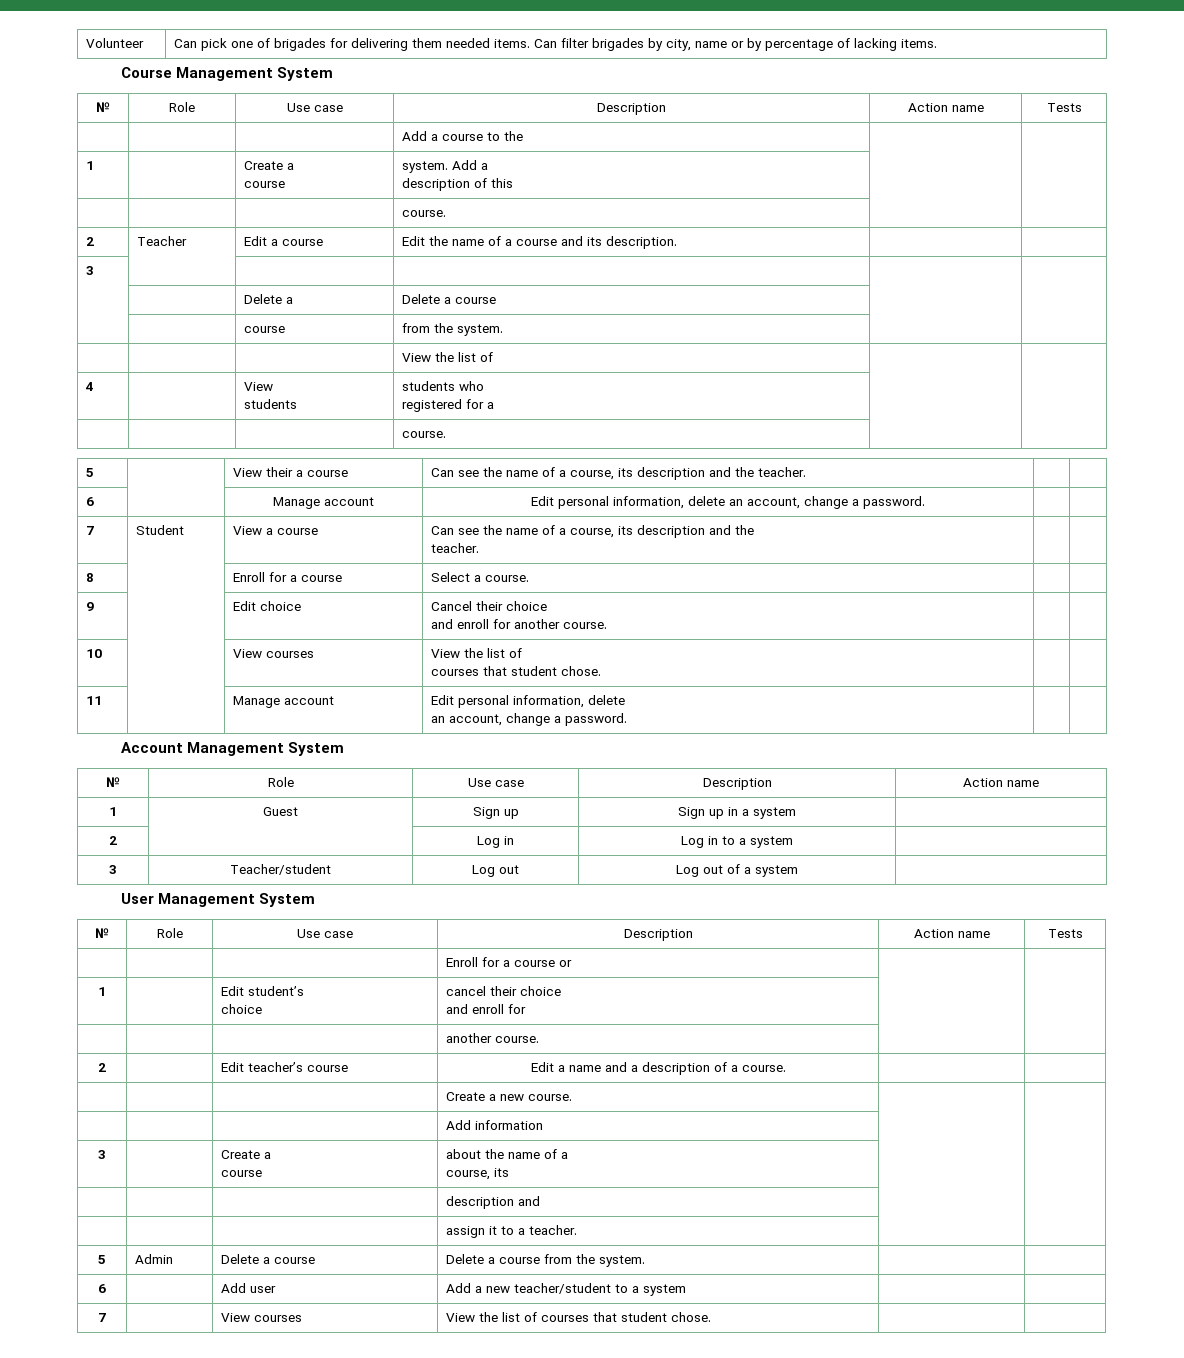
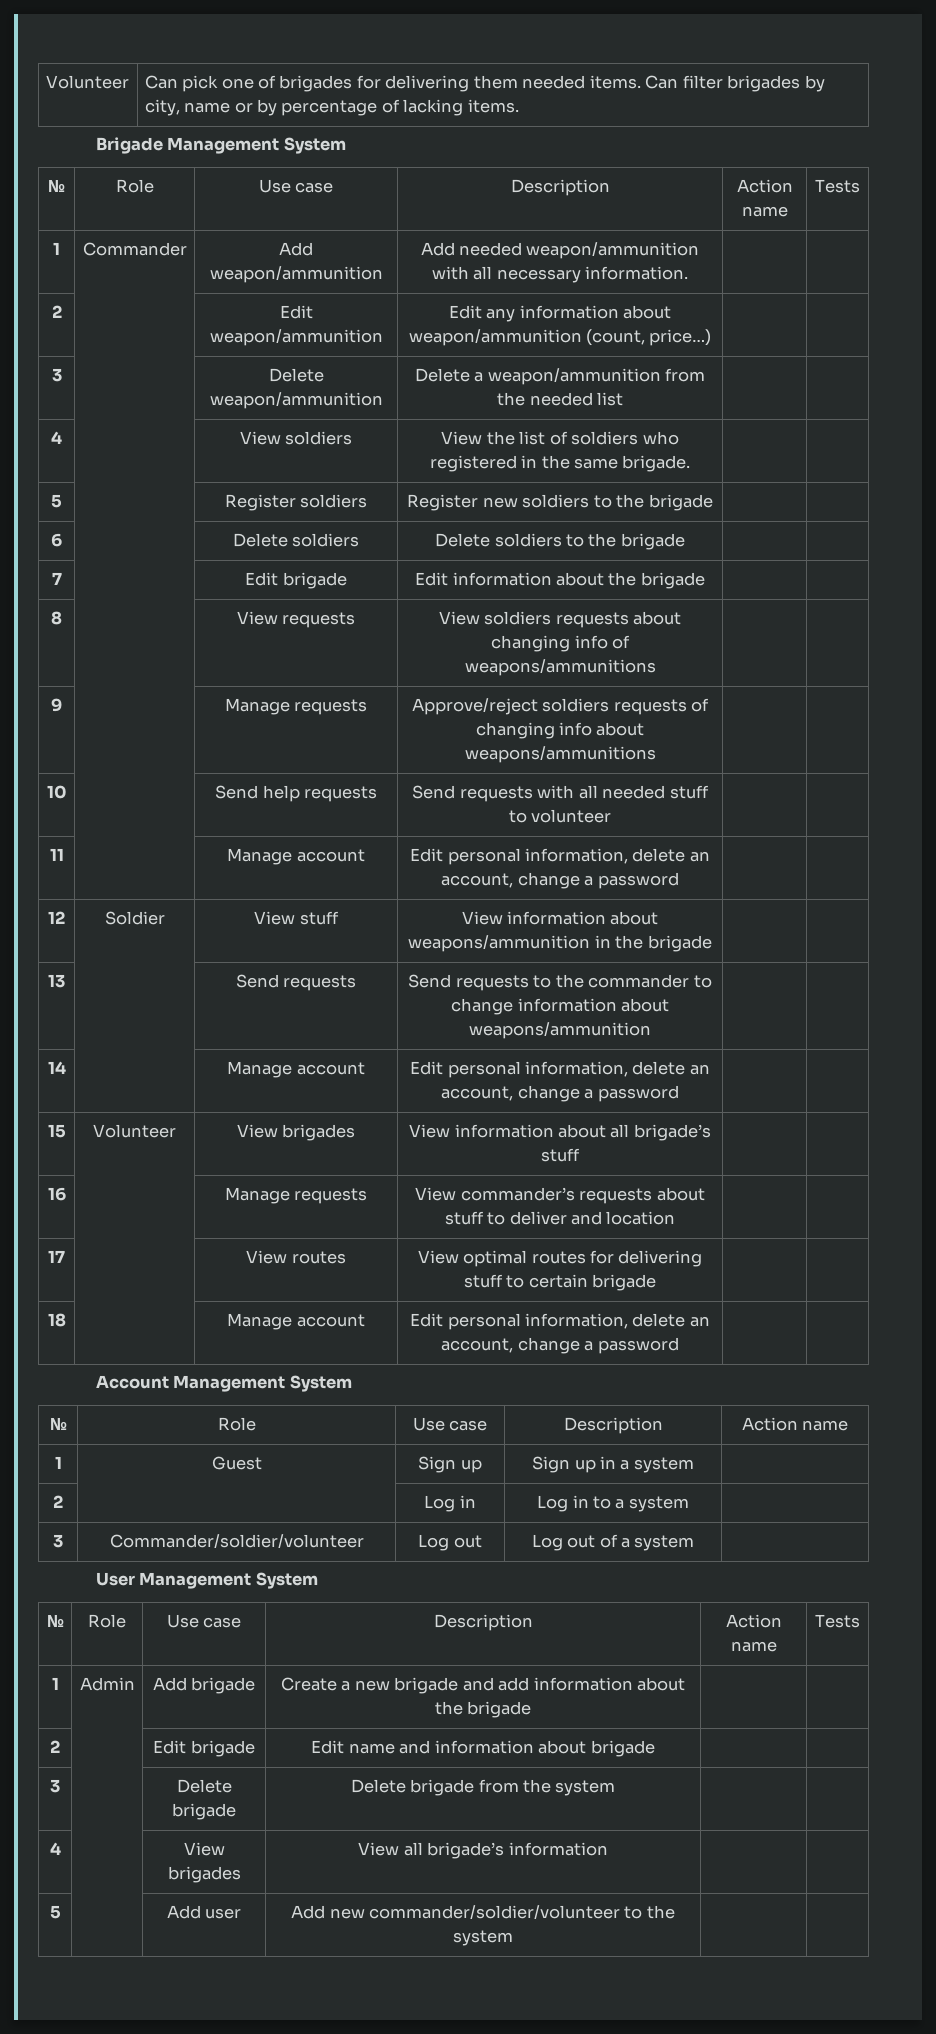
- Course Management System
+ Brigade Management System
- | | | Add a course to the | |
- 1 | | Create a
- course | system. Add a
- description of this | |
- | | | course. | |
- 2 | Teacher | Edit a course | Edit the name of a course and its description. | |
- 3 | | | | |
- | | Delete a | Delete a course | |
- | | course | from the system. | |
- | | | View the list of | |
- 4 | | View
- students | students who
- registered for a | |
- | | | course. | |
- 5 | | View their a course | Can see the name of a course, its description and the teacher. | |
- 6 | | Manage account | Edit personal information, delete an account, change a password. | |
- 7 | Student | View a course | Can see the name of a course, its description and the
- teacher. | |
- 8 | | Enroll for a course | Select a course. | |
- 9 | | Edit choice | Cancel their choice
- and enroll for another course. | |
- 10 | | View courses | View the list of
- courses that student chose. | |
- 11 | | Manage account | Edit personal information, delete
- an account, change a password. | |
+ 1 | Commander | Add weapon/ammunition | Add needed weapon/ammunition with all necessary information. | |
+ 2 | | Edit weapon/ammunition | Edit any information about weapon/ammunition (count, price…) | |
+ 3 | | Delete weapon/ammunition | Delete a weapon/ammunition from the needed list | |
+ 4 | | View soldiers | View the list of soldiers who registered in the same brigade. | |
+ 5 | | Register soldiers | Register new soldiers to the brigade | |
+ 6 | | Delete soldiers | Delete soldiers to the brigade | |
+ 7 | | Edit brigade | Edit information about the brigade | |
+ 8 | | View requests | View soldiers requests about changing info of weapons/ammunitions | |
+ 9 | | Manage requests | Approve/reject soldiers requests of changing info about weapons/ammunitions | |
+ 10 | | Send help requests | Send requests with all needed stuff to volunteer | |
+ 11 | | Manage account | Edit personal information, delete an account, change a password | |
+ 12 | Soldier | View stuff | View information about weapons/ammunition in the brigade | |
+ 13 | | Send requests | Send requests to the commander to change information about weapons/ammunition | |
+ 14 | | Manage account | Edit personal information, delete an account, change a password | |
+ 15 | Volunteer | View brigades | View information about all brigade’s stuff | |
+ 16 | | Manage requests | View commander’s requests about stuff to deliver and location | |
+ 17 | | View routes | View optimal routes for delivering stuff to certain brigade | |
+ 18 | | Manage account | Edit personal information, delete an account, change a password | |
- 3 | Teacher/student | Log out | Log out of a system |
+ 3 | Commander/soldier/volunteer | Log out | Log out of a system |
- | | | Enroll for a course or | |
- 1 | | Edit student’s
- choice | cancel their choice
- and enroll for | |
- | | | another course. | |
- 2 | | Edit teacher’s course | Edit a name and a description of a course. | |
- | | | Create a new course. | |
- | | | Add information | |
- 3 | | Create a
- course | about the name of a
- course, its | |
- | | | description and | |
- | | | assign it to a teacher. | |
- 5 | Admin | Delete a course | Delete a course from the system. | |
- 6 | | Add user | Add a new teacher/student to a system | |
- 7 | | View courses | View the list of courses that student chose. | |
+ 1 | Admin | Add brigade | Create a new brigade and add information about the brigade | |
+ 2 | | Edit brigade | Edit name and information about brigade | |
+ 3 | | Delete brigade | Delete brigade from the system | |
+ 4 | | View brigades | View all brigade’s information | |
+ 5 | | Add user | Add new commander/soldier/volunteer to the system | |

